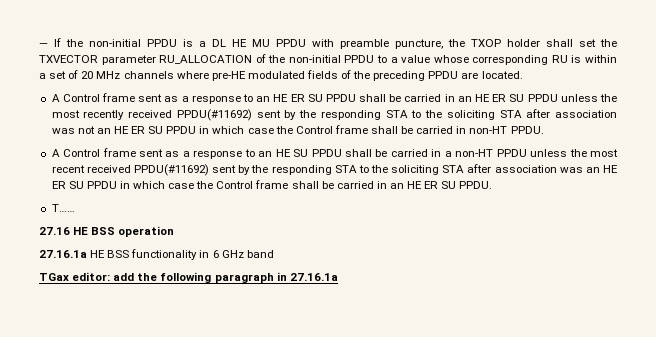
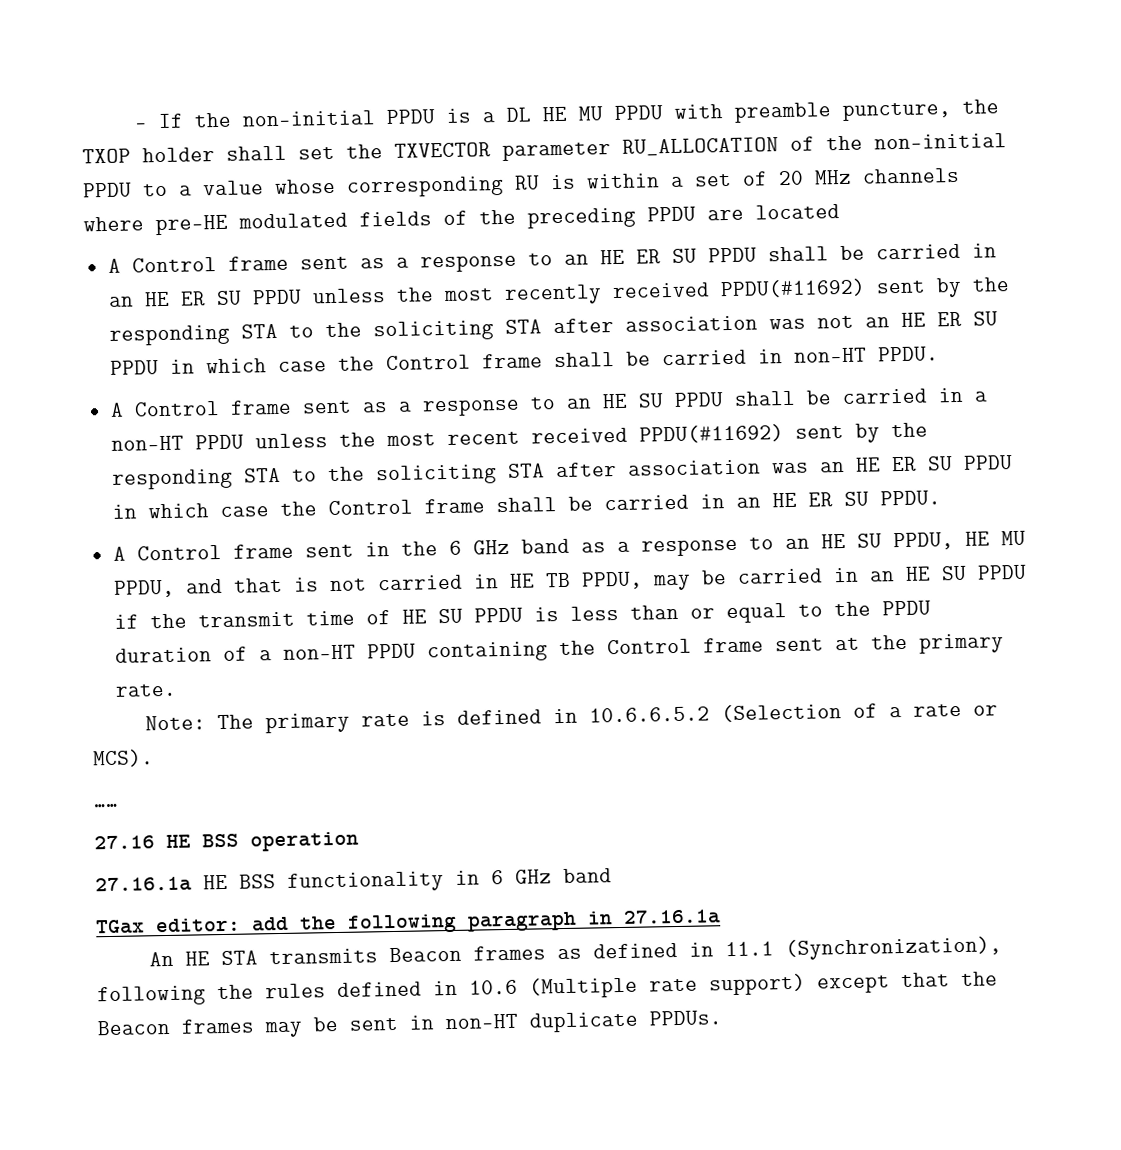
- — If the non-initial PPDU is a DL HE MU PPDU with preamble puncture, the TXOP holder shall set the TXVECTOR parameter RU_ALLOCATION of the non-initial PPDU to a value whose corresponding RU is within a set of 20 MHz channels where pre-HE modulated fields of the preceding PPDU are located.
+ — If the non-initial PPDU is a DL HE MU PPDU with preamble puncture, the TXOP holder shall set the TXVECTOR parameter RU_ALLOCATION of the non-initial PPDU to a value whose corresponding RU is within a set of 20 MHz channels where pre-HE modulated fields of the preceding PPDU are located
- T……
+ A Control frame sent in the 6 GHz band as a response to an HE SU PPDU, HE MU PPDU, and that is not carried in HE TB PPDU, may be carried in an HE SU PPDU if the transmit time of HE SU PPDU is less than or equal to the PPDU duration of a non-HT PPDU containing the Control frame sent at the primary rate.
+ Note: The primary rate is defined in 10.6.6.5.2 (Selection of a rate or MCS).
+ ……
+ An HE STA transmits Beacon frames as defined in 11.1 (Synchronization), following the rules defined in 10.6 (Multiple rate support) except that the Beacon frames may be sent in non-HT duplicate PPDUs.

